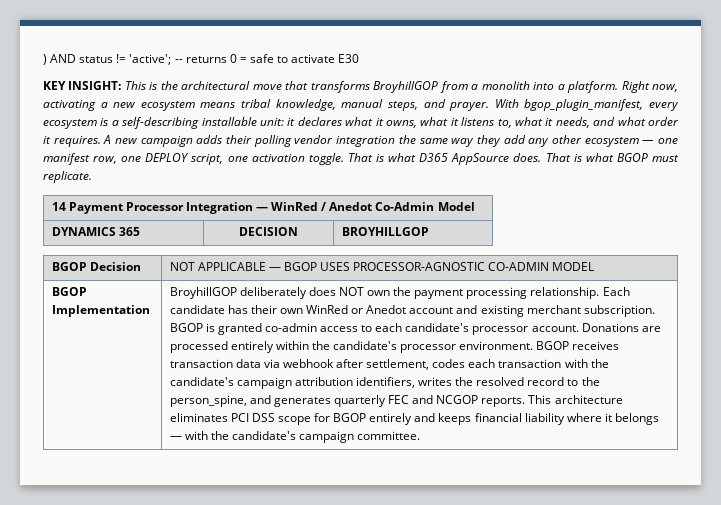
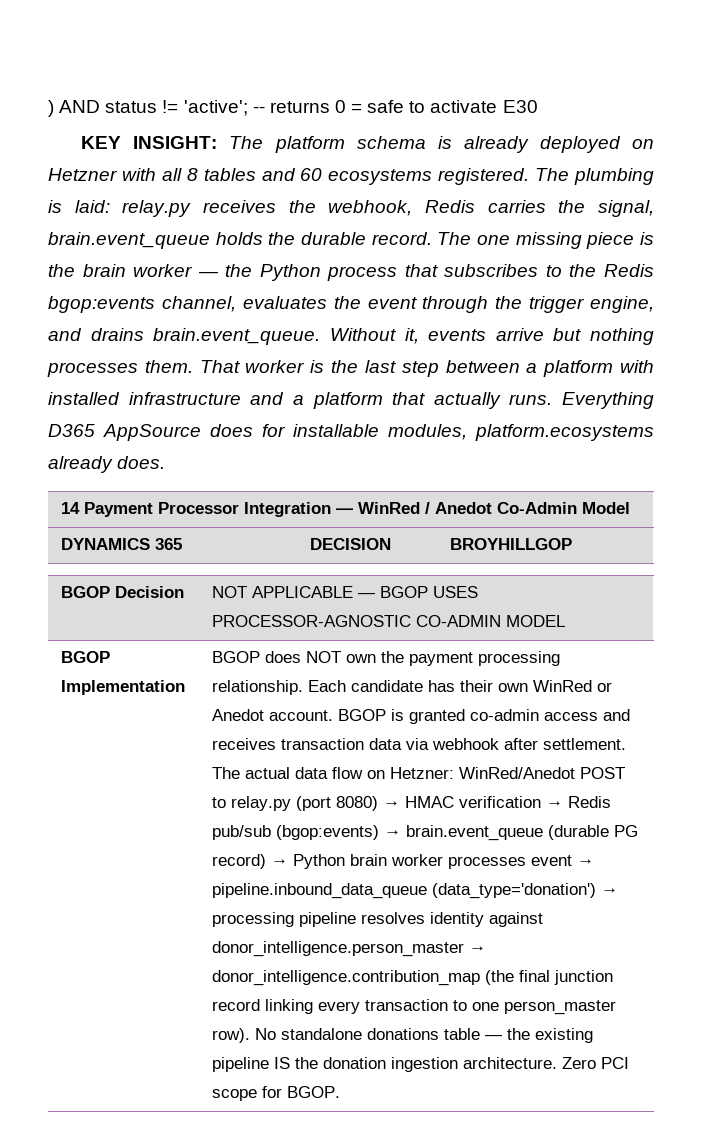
- KEY INSIGHT: This is the architectural move that transforms BroyhillGOP from a monolith into a platform. Right now, activating a new ecosystem means tribal knowledge, manual steps, and prayer. With bgop_plugin_manifest, every ecosystem is a self-describing installable unit: it declares what it owns, what it listens to, what it needs, and what order it requires. A new campaign adds their polling vendor integration the same way they add any other ecosystem — one manifest row, one DEPLOY script, one activation toggle. That is what D365 AppSource does. That is what BGOP must replicate.
+ KEY INSIGHT: The platform schema is already deployed on Hetzner with all 8 tables and 60 ecosystems registered. The plumbing is laid: relay.py receives the webhook, Redis carries the signal, brain.event_queue holds the durable record. The one missing piece is the brain worker — the Python process that subscribes to the Redis bgop:events channel, evaluates the event through the trigger engine, and drains brain.event_queue. Without it, events arrive but nothing processes them. That worker is the last step between a platform with installed infrastructure and a platform that actually runs. Everything D365 AppSource does for installable modules, platform.ecosystems already does.
- BroyhillGOP deliberately does NOT own the payment processing relationship.
+ BGOP does NOT own the payment processing relationship.
- Each candidate has their own WinRed or Anedot account and existing merchant subscription.
+ Each candidate has their own WinRed or Anedot account.
- BGOP is granted co-admin access to each candidate's processor account. Donations are processed entirely within the candidate's processor environment. BGOP receives transaction data via webhook after settlement, codes each transaction with the candidate's campaign attribution identifiers, writes the resolved record to the person_spine, and generates quarterly FEC and NCGOP reports. This architecture eliminates PCI DSS scope for BGOP entirely and keeps financial liability where it belongs — with the candidate's campaign committee.
+ BGOP is granted co-admin access and receives transaction data via webhook after settlement. The actual data flow on Hetzner: WinRed/Anedot POST to relay.py (port 8080) → HMAC verification → Redis pub/sub (bgop:events) → brain.event_queue (durable PG record) → Python brain worker processes event → pipeline.inbound_data_queue (data_type='donation') → processing pipeline resolves identity against donor_intelligence.person_master → donor_intelligence.contribution_map (the final junction record linking every transaction to one person_master row). No standalone donations table — the existing pipeline IS the donation ingestion architecture. Zero PCI scope for BGOP.

